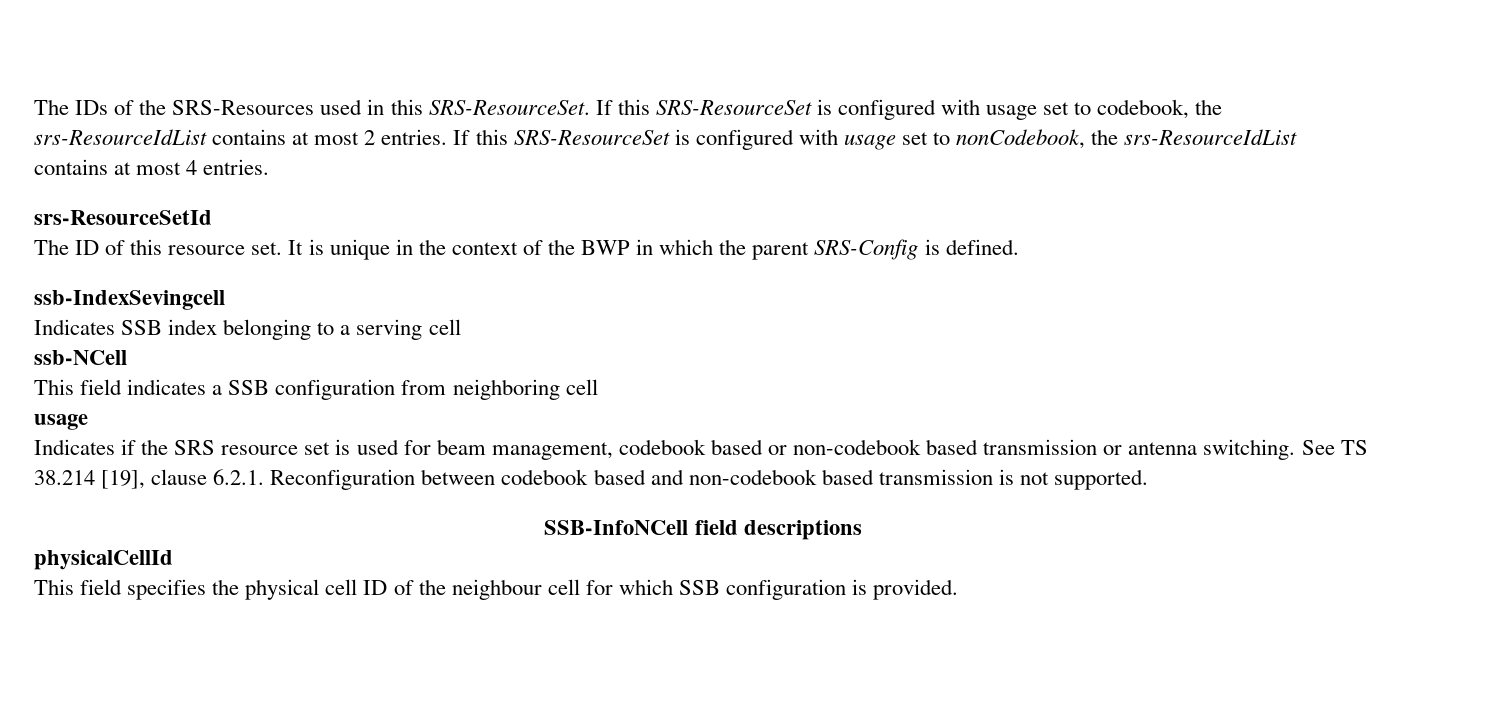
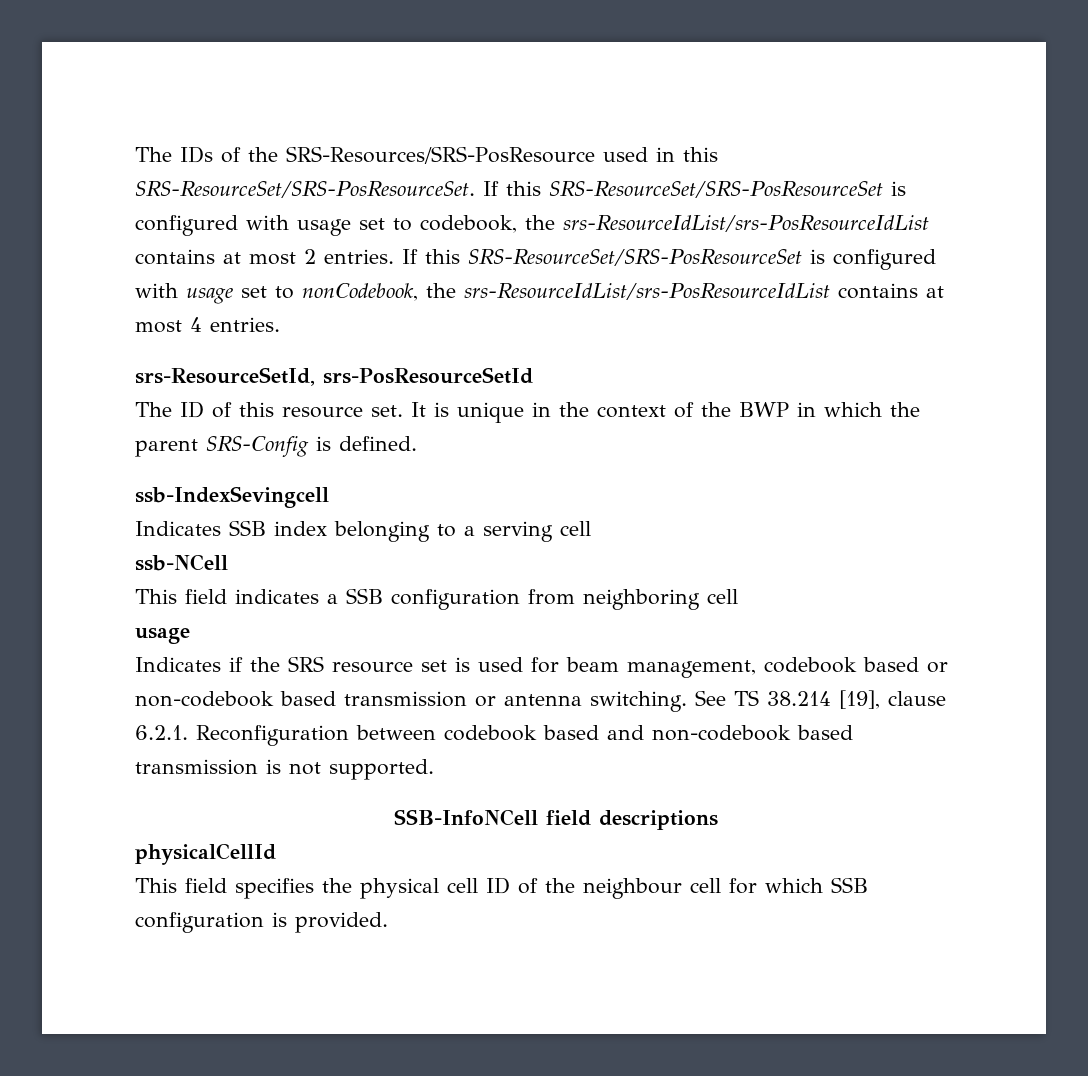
- The IDs of the SRS-Resources used in this SRS-ResourceSet. If this SRS-ResourceSet is configured with usage set to codebook, the srs-ResourceIdList contains at most 2 entries.
+ The IDs of the SRS-Resources/SRS-PosResource used in this SRS-ResourceSet/SRS-PosResourceSet. If this SRS-ResourceSet/SRS-PosResourceSet is configured with usage set to codebook, the srs-ResourceIdList/srs-PosResourceIdList contains at most 2 entries.
- If this SRS-ResourceSet is configured with usage set to nonCodebook, the srs-ResourceIdList contains at most 4 entries.
+ If this SRS-ResourceSet/SRS-PosResourceSet is configured with usage set to nonCodebook, the srs-ResourceIdList/srs-PosResourceIdList contains at most 4 entries.
- srs-ResourceSetId
+ srs-ResourceSetId, srs-PosResourceSetId

